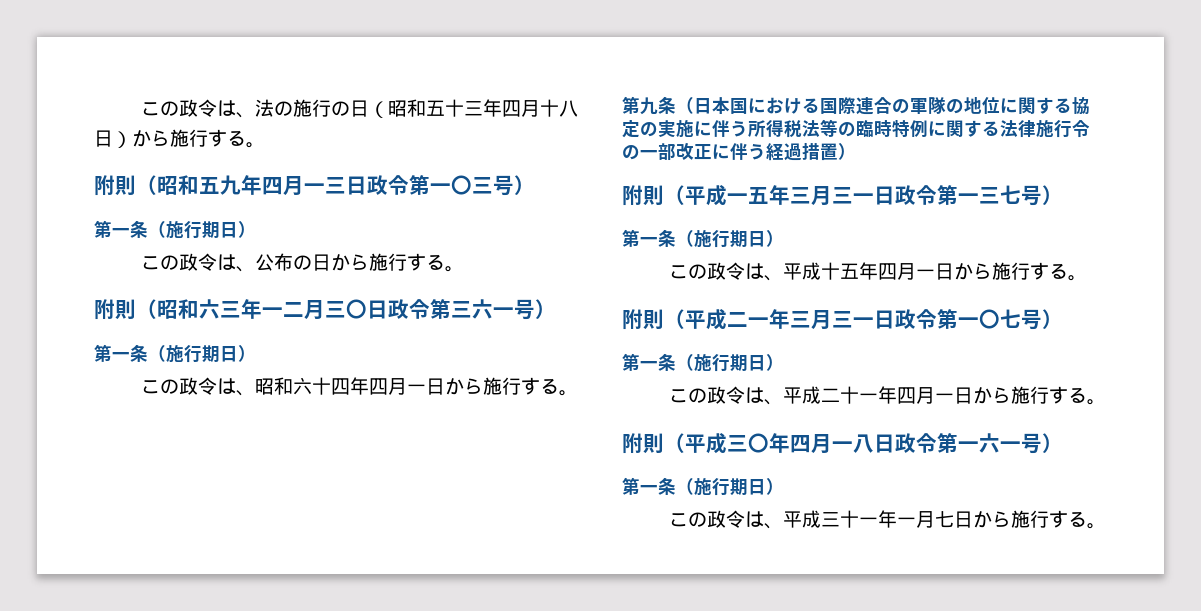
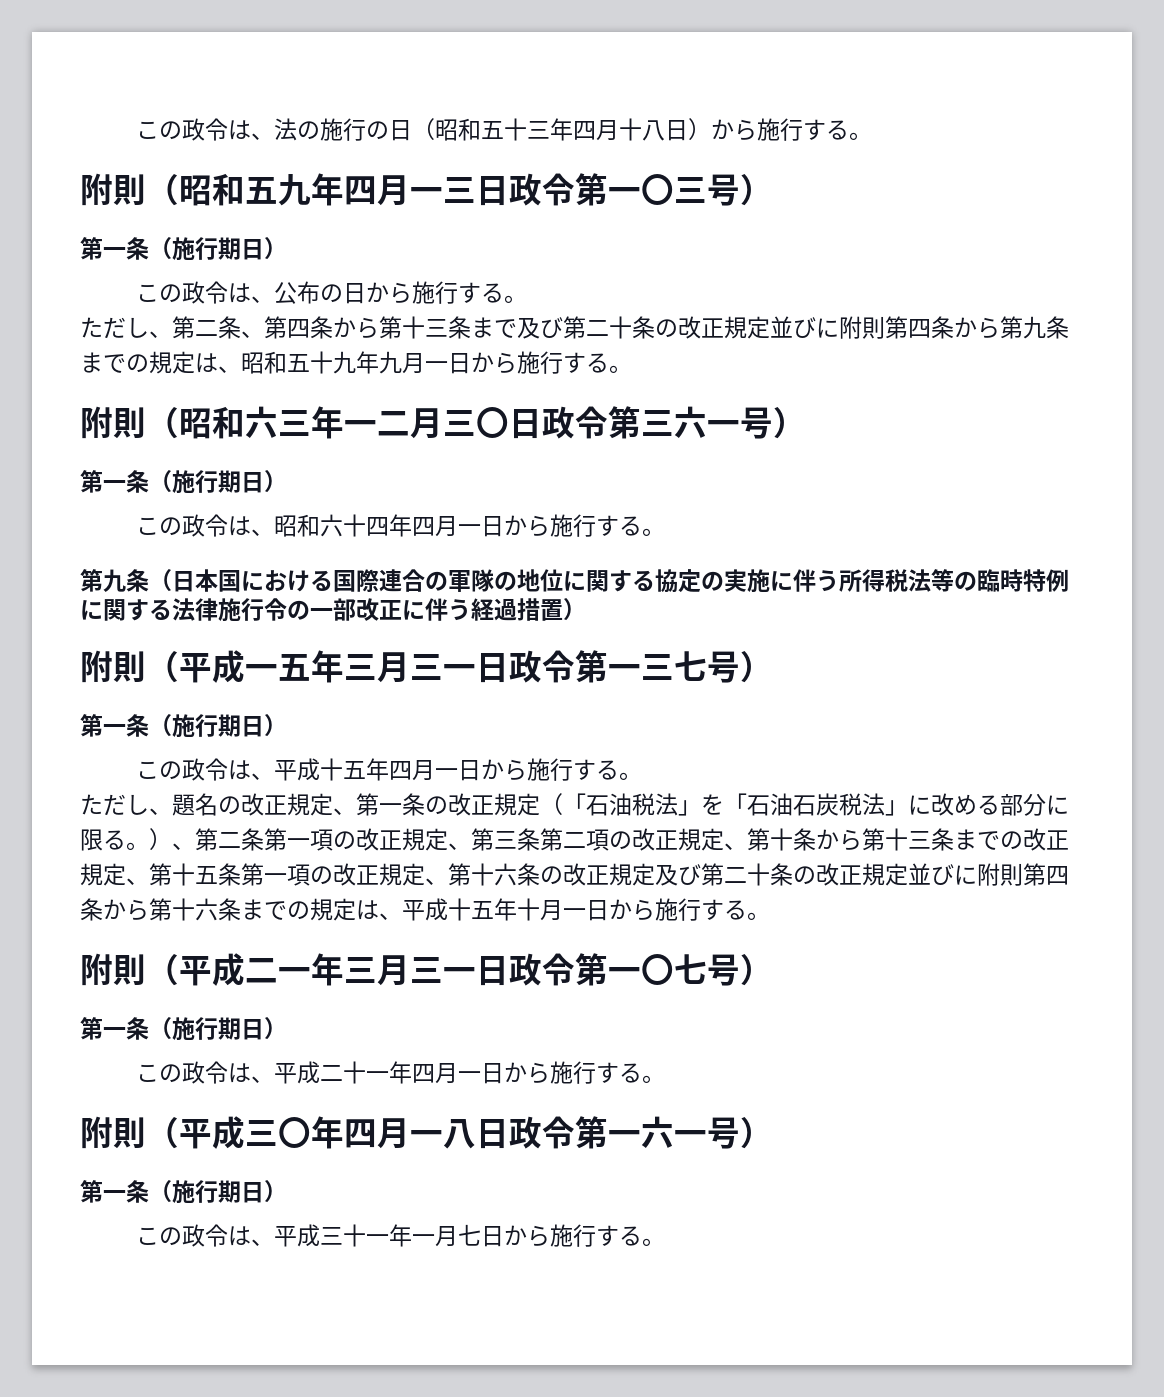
+ ただし、第二条、第四条から第十三条まで及び第二十条の改正規定並びに附則第四条から第九条までの規定は、昭和五十九年九月一日から施行する。
+ ただし、題名の改正規定、第一条の改正規定（「石油税法」を「石油石炭税法」に改める部分に限る。）、第二条第一項の改正規定、第三条第二項の改正規定、第十条から第十三条までの改正規定、第十五条第一項の改正規定、第十六条の改正規定及び第二十条の改正規定並びに附則第四条から第十六条までの規定は、平成十五年十月一日から施行する。

